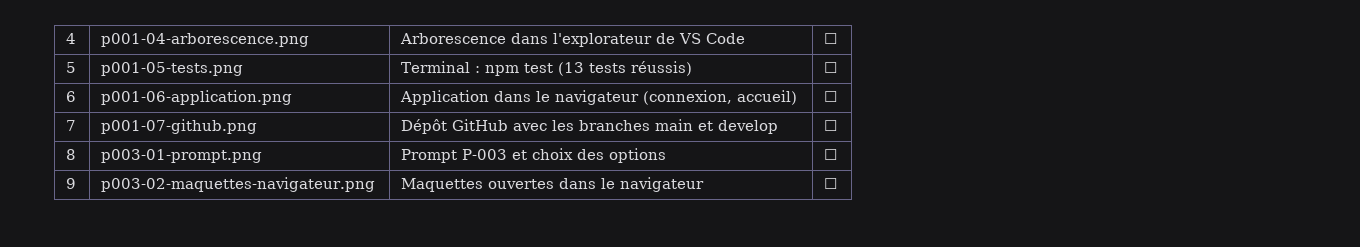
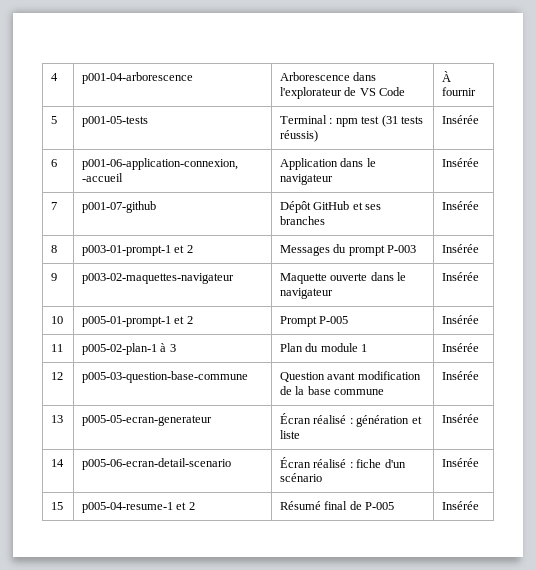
- 4 | p001-04-arborescence.png | Arborescence dans l'explorateur de VS Code | ☐
+ 4 | p001-04-arborescence | Arborescence dans l'explorateur de VS Code | À fournir
- 5 | p001-05-tests.png | Terminal : npm test (13 tests réussis) | ☐
+ 5 | p001-05-tests | Terminal : npm test (31 tests réussis) | Insérée
- 6 | p001-06-application.png | Application dans le navigateur (connexion, accueil) | ☐
+ 6 | p001-06-application-connexion, -accueil | Application dans le navigateur | Insérée
- 7 | p001-07-github.png | Dépôt GitHub avec les branches main et develop | ☐
- 8 | p003-01-prompt.png | Prompt P-003 et choix des options | ☐
- 9 | p003-02-maquettes-navigateur.png | Maquettes ouvertes dans le navigateur | ☐
+ 7 | p001-07-github | Dépôt GitHub et ses branches | Insérée
+ 8 | p003-01-prompt-1 et 2 | Messages du prompt P-003 | Insérée
+ 9 | p003-02-maquettes-navigateur | Maquette ouverte dans le navigateur | Insérée
+ 10 | p005-01-prompt-1 et 2 | Prompt P-005 | Insérée
+ 11 | p005-02-plan-1 à 3 | Plan du module 1 | Insérée
+ 12 | p005-03-question-base-commune | Question avant modification de la base commune | Insérée
+ 13 | p005-05-ecran-generateur | Écran réalisé : génération et liste | Insérée
+ 14 | p005-06-ecran-detail-scenario | Écran réalisé : fiche d'un scénario | Insérée
+ 15 | p005-04-resume-1 et 2 | Résumé final de P-005 | Insérée

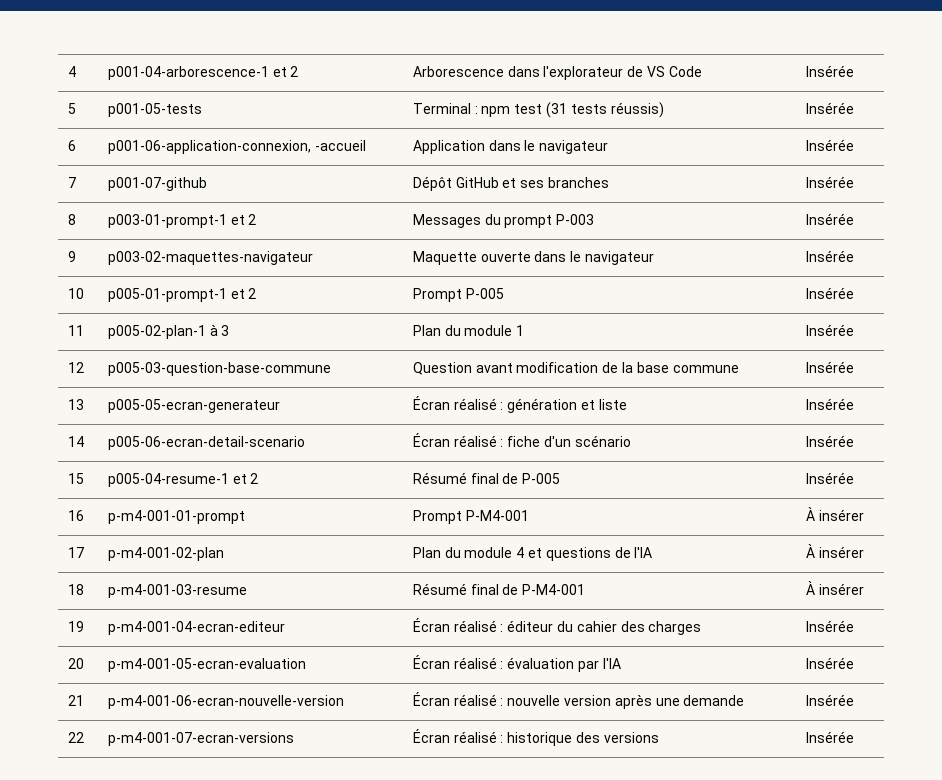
- 4 | p001-04-arborescence | Arborescence dans l'explorateur de VS Code | À fournir
+ 4 | p001-04-arborescence-1 et 2 | Arborescence dans l'explorateur de VS Code | Insérée
+ 16 | p-m4-001-01-prompt | Prompt P-M4-001 | À insérer
+ 17 | p-m4-001-02-plan | Plan du module 4 et questions de l'IA | À insérer
+ 18 | p-m4-001-03-resume | Résumé final de P-M4-001 | À insérer
+ 19 | p-m4-001-04-ecran-editeur | Écran réalisé : éditeur du cahier des charges | Insérée
+ 20 | p-m4-001-05-ecran-evaluation | Écran réalisé : évaluation par l'IA | Insérée
+ 21 | p-m4-001-06-ecran-nouvelle-version | Écran réalisé : nouvelle version après une demande | Insérée
+ 22 | p-m4-001-07-ecran-versions | Écran réalisé : historique des versions | Insérée

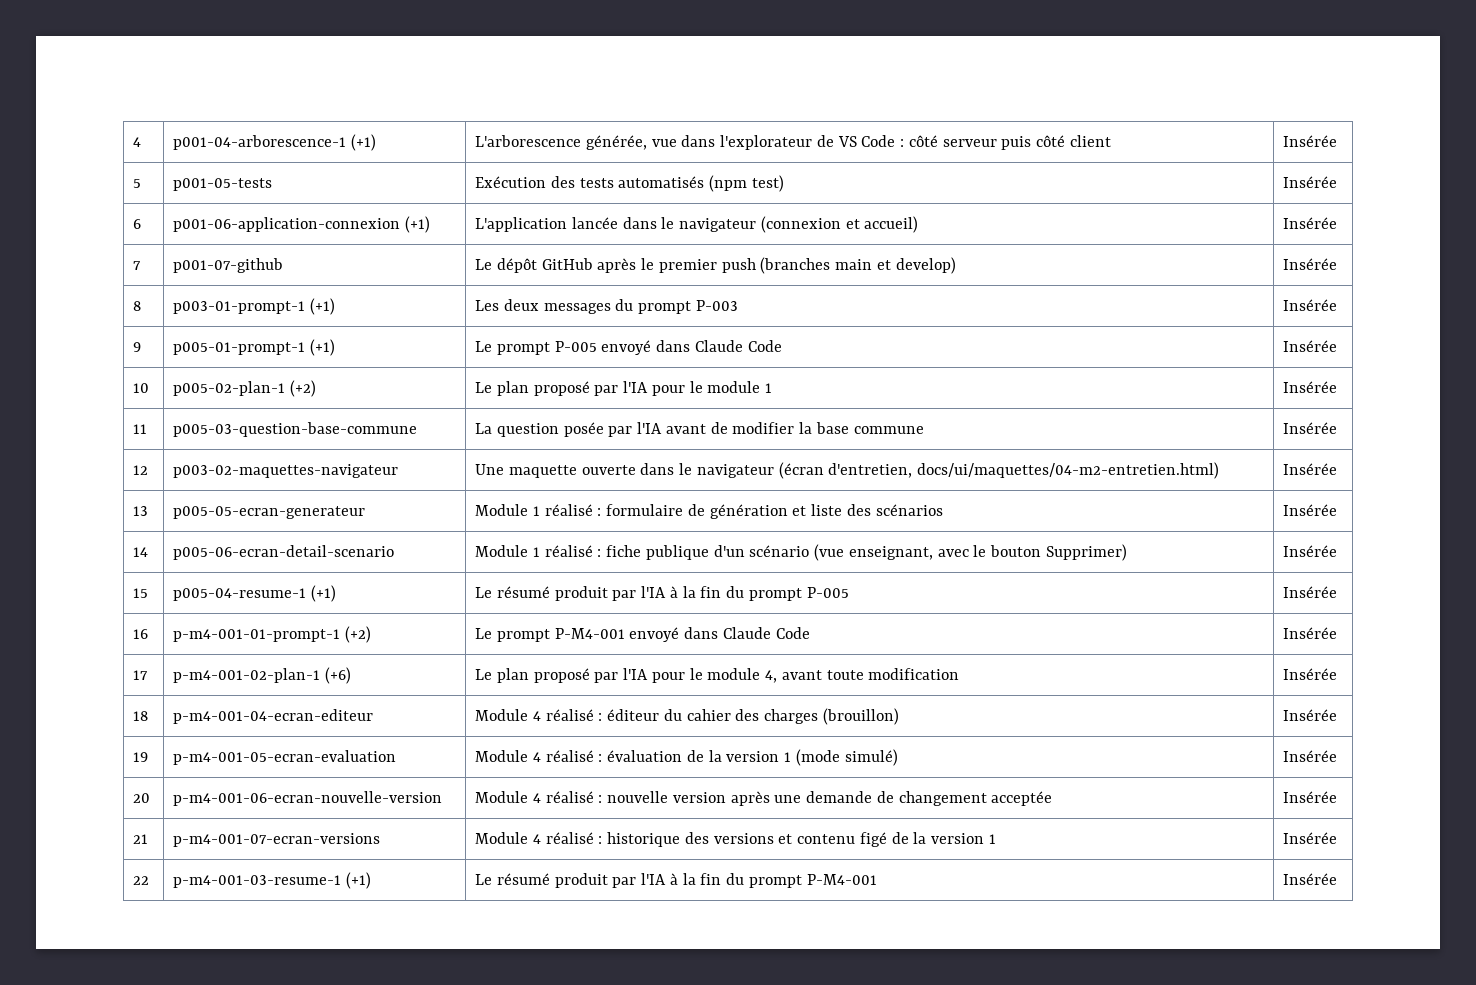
- 4 | p001-04-arborescence-1 et 2 | Arborescence dans l'explorateur de VS Code | Insérée
- 5 | p001-05-tests | Terminal : npm test (31 tests réussis) | Insérée
- 6 | p001-06-application-connexion, -accueil | Application dans le navigateur | Insérée
+ 4 | p001-04-arborescence-1 (+1) | L'arborescence générée, vue dans l'explorateur de VS Code : côté serveur puis côté client | Insérée
+ 5 | p001-05-tests | Exécution des tests automatisés (npm test) | Insérée
+ 6 | p001-06-application-connexion (+1) | L'application lancée dans le navigateur (connexion et accueil) | Insérée
- 7 | p001-07-github | Dépôt GitHub et ses branches | Insérée
+ 7 | p001-07-github | Le dépôt GitHub après le premier push (branches main et develop) | Insérée
- 8 | p003-01-prompt-1 et 2 | Messages du prompt P-003 | Insérée
+ 8 | p003-01-prompt-1 (+1) | Les deux messages du prompt P-003 | Insérée
- 9 | p003-02-maquettes-navigateur | Maquette ouverte dans le navigateur | Insérée
- 10 | p005-01-prompt-1 et 2 | Prompt P-005 | Insérée
- 11 | p005-02-plan-1 à 3 | Plan du module 1 | Insérée
- 12 | p005-03-question-base-commune | Question avant modification de la base commune | Insérée
- 13 | p005-05-ecran-generateur | Écran réalisé : génération et liste | Insérée
+ 9 | p005-01-prompt-1 (+1) | Le prompt P-005 envoyé dans Claude Code | Insérée
+ 10 | p005-02-plan-1 (+2) | Le plan proposé par l'IA pour le module 1 | Insérée
+ 11 | p005-03-question-base-commune | La question posée par l'IA avant de modifier la base commune | Insérée
+ 12 | p003-02-maquettes-navigateur | Une maquette ouverte dans le navigateur (écran d'entretien, docs/ui/maquettes/04-m2-entretien.html) | Insérée
+ 13 | p005-05-ecran-generateur | Module 1 réalisé : formulaire de génération et liste des scénarios | Insérée
- 14 | p005-06-ecran-detail-scenario | Écran réalisé : fiche d'un scénario | Insérée
- 15 | p005-04-resume-1 et 2 | Résumé final de P-005 | Insérée
- 16 | p-m4-001-01-prompt | Prompt P-M4-001 | À insérer
- 17 | p-m4-001-02-plan | Plan du module 4 et questions de l'IA | À insérer
- 18 | p-m4-001-03-resume | Résumé final de P-M4-001 | À insérer
- 19 | p-m4-001-04-ecran-editeur | Écran réalisé : éditeur du cahier des charges | Insérée
- 20 | p-m4-001-05-ecran-evaluation | Écran réalisé : évaluation par l'IA | Insérée
- 21 | p-m4-001-06-ecran-nouvelle-version | Écran réalisé : nouvelle version après une demande | Insérée
- 22 | p-m4-001-07-ecran-versions | Écran réalisé : historique des versions | Insérée
+ 14 | p005-06-ecran-detail-scenario | Module 1 réalisé : fiche publique d'un scénario (vue enseignant, avec le bouton Supprimer) | Insérée
+ 15 | p005-04-resume-1 (+1) | Le résumé produit par l'IA à la fin du prompt P-005 | Insérée
+ 16 | p-m4-001-01-prompt-1 (+2) | Le prompt P-M4-001 envoyé dans Claude Code | Insérée
+ 17 | p-m4-001-02-plan-1 (+6) | Le plan proposé par l'IA pour le module 4, avant toute modification | Insérée
+ 18 | p-m4-001-04-ecran-editeur | Module 4 réalisé : éditeur du cahier des charges (brouillon) | Insérée
+ 19 | p-m4-001-05-ecran-evaluation | Module 4 réalisé : évaluation de la version 1 (mode simulé) | Insérée
+ 20 | p-m4-001-06-ecran-nouvelle-version | Module 4 réalisé : nouvelle version après une demande de changement acceptée | Insérée
+ 21 | p-m4-001-07-ecran-versions | Module 4 réalisé : historique des versions et contenu figé de la version 1 | Insérée
+ 22 | p-m4-001-03-resume-1 (+1) | Le résumé produit par l'IA à la fin du prompt P-M4-001 | Insérée

